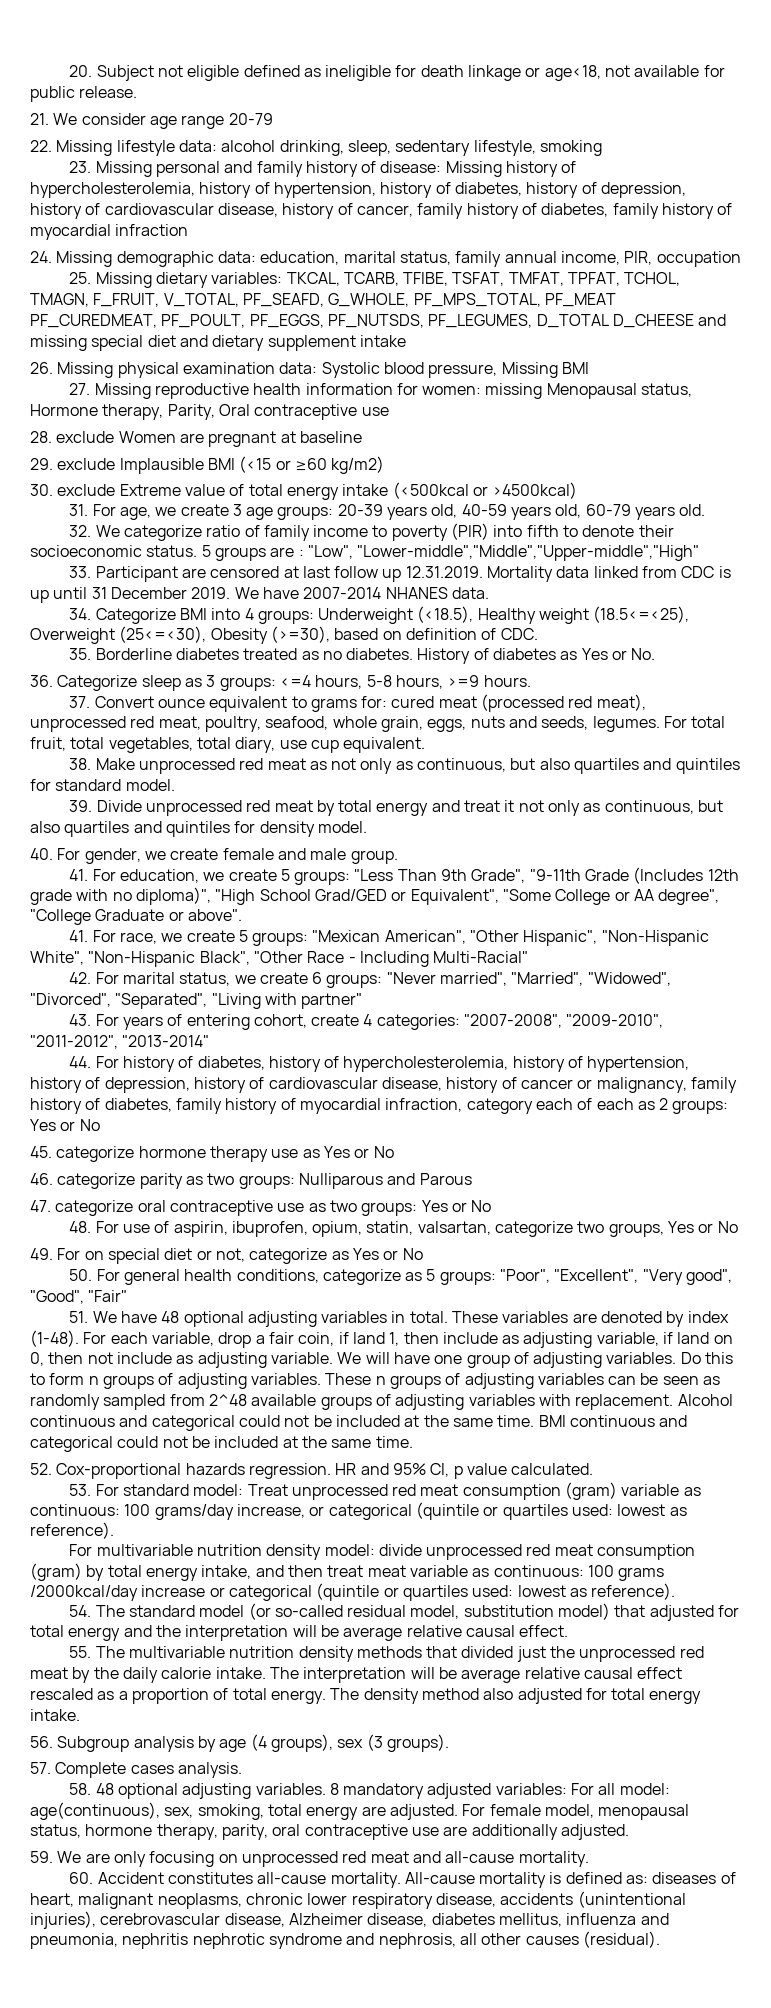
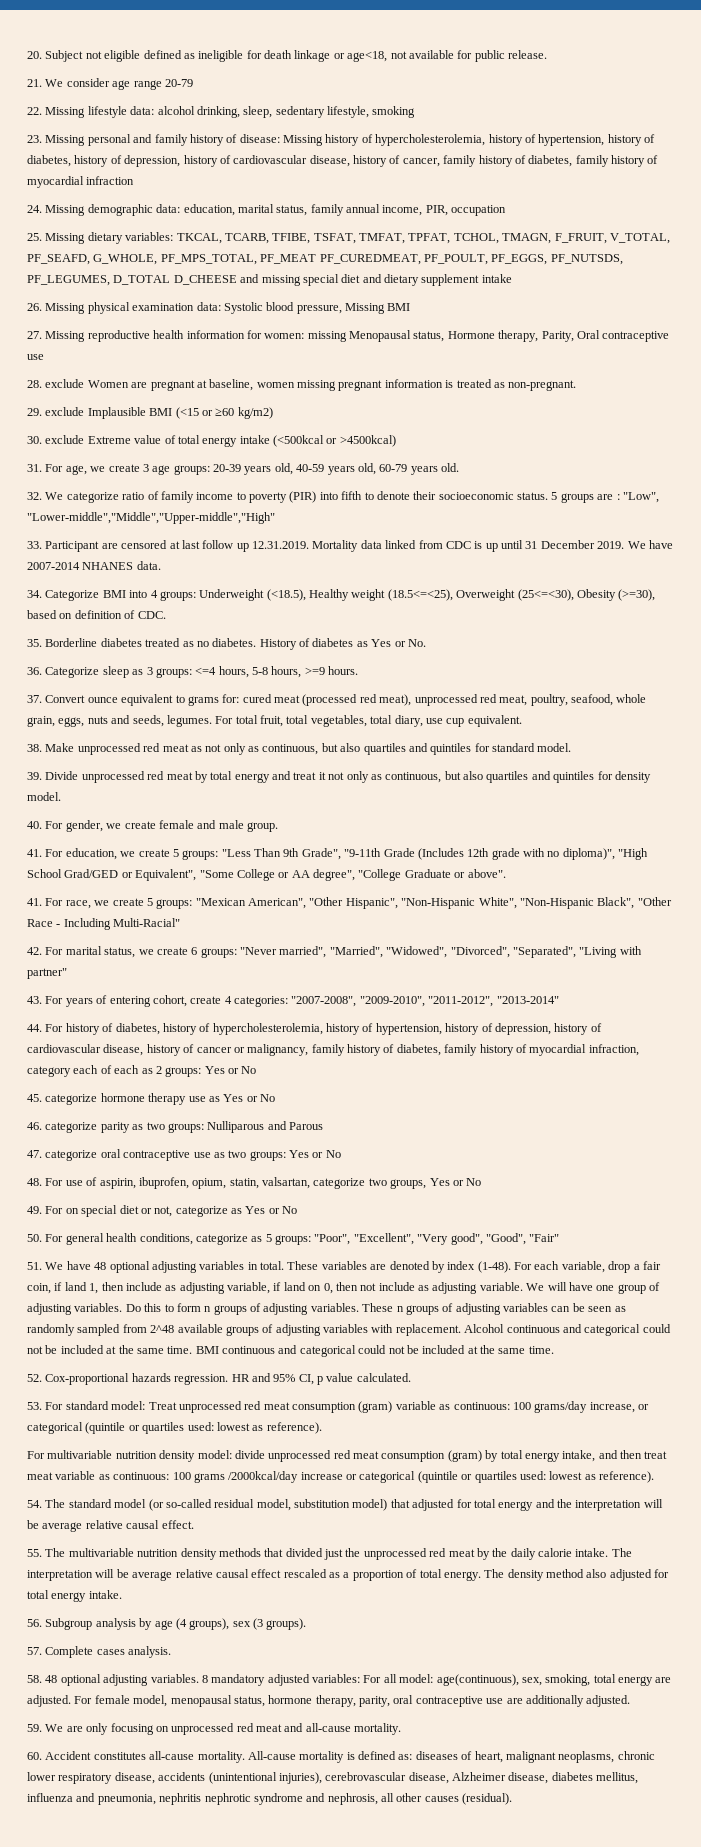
- 28. exclude Women are pregnant at baseline
+ 28. exclude Women are pregnant at baseline, women missing pregnant information is treated as non-pregnant.

